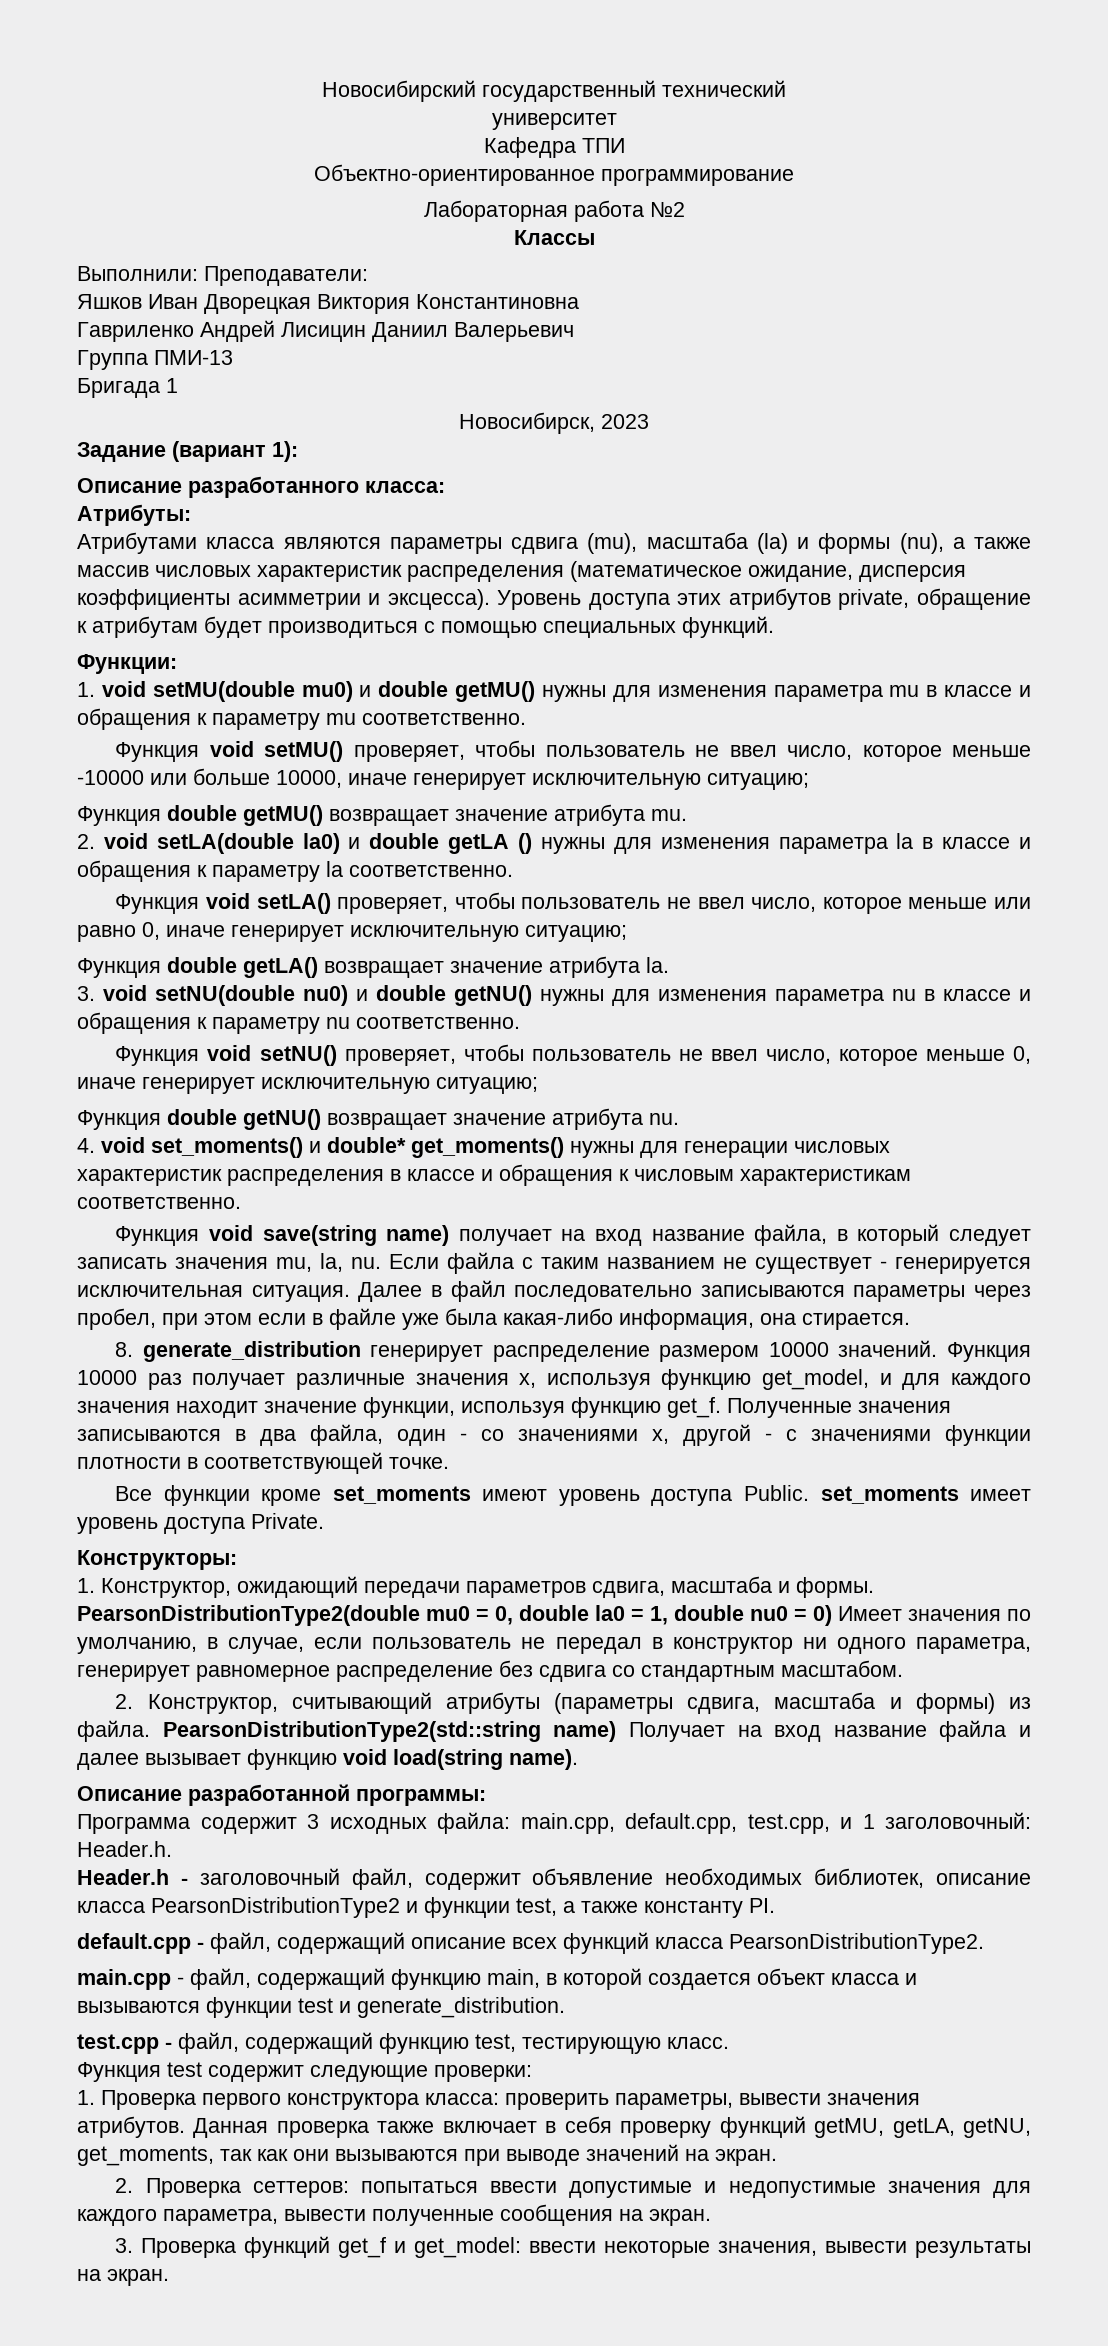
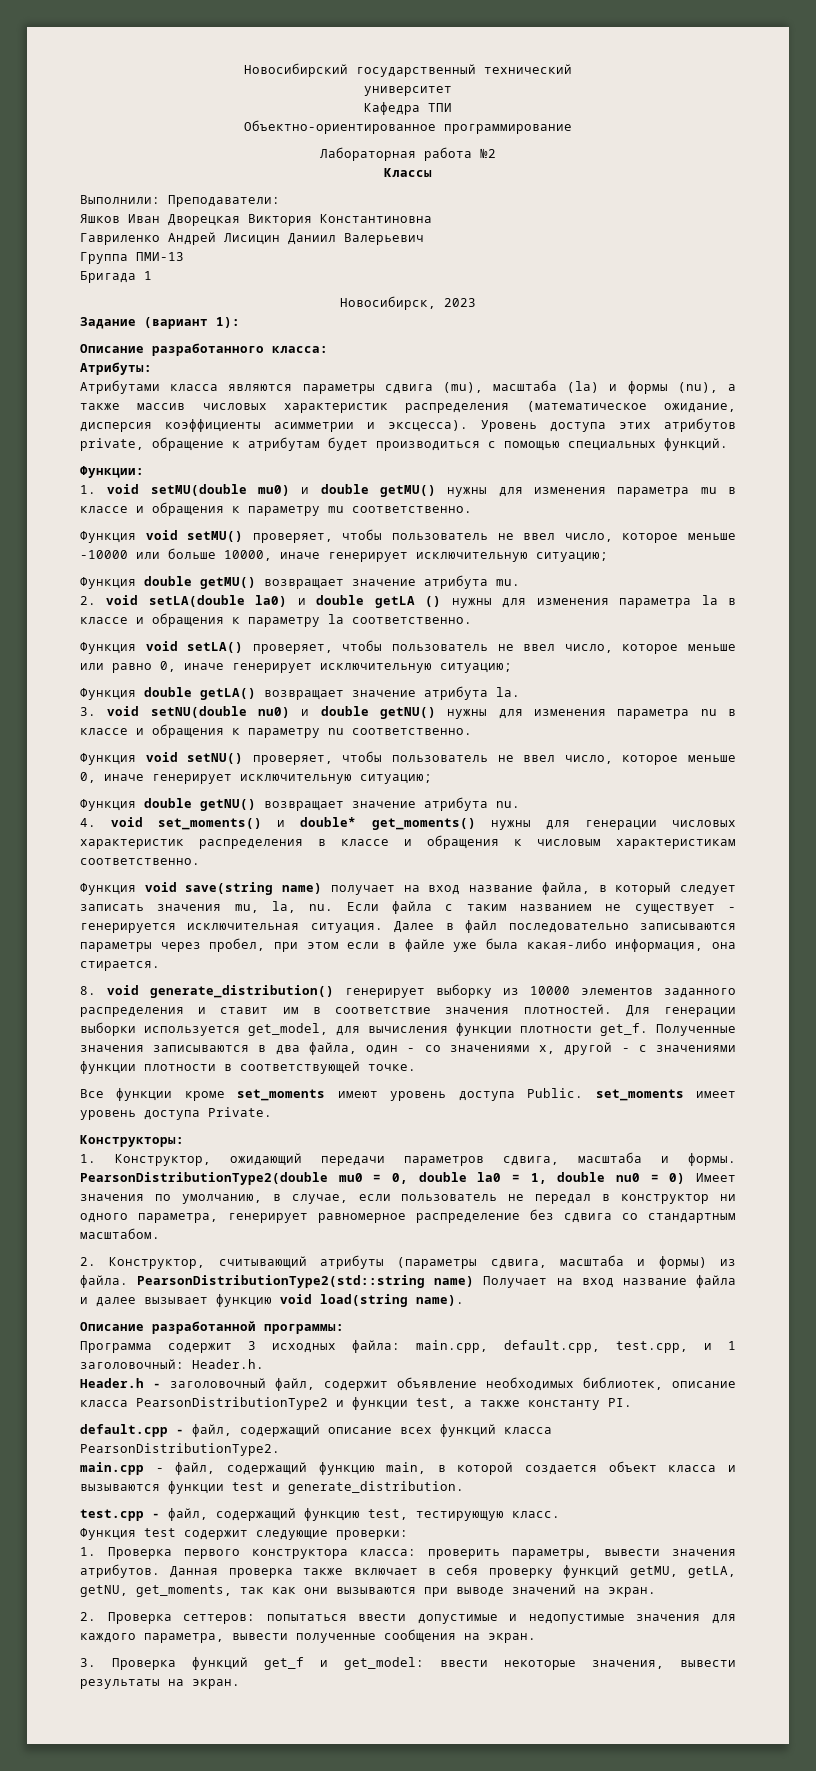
- 8. generate_distribution генерирует распределение размером 10000 значений. Функция 10000 раз получает различные значения x, используя функцию get_model, и для каждого значения находит значение функции, используя функцию get_f.
+ 8. void generate_distribution() генерирует выборку из 10000 элементов заданного распределения и ставит им в соответствие значения плотностей. Для генерации выборки используется get_model, для вычисления функции плотности get_f.

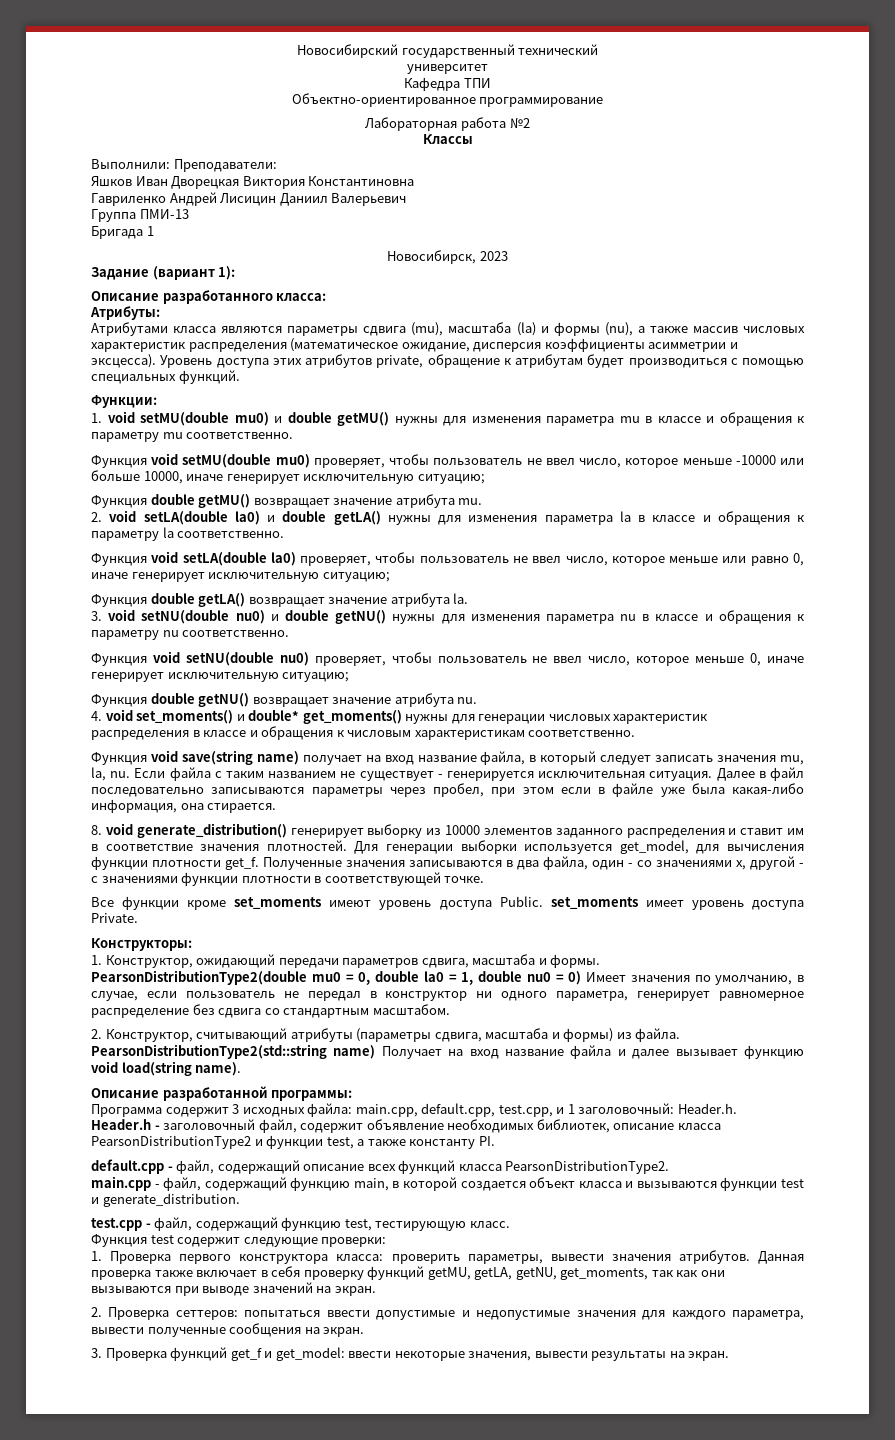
- Функция void setMU() проверяет, чтобы пользователь не ввел число, которое меньше -10000 или больше 10000, иначе генерирует исключительную ситуацию;
+ Функция void setMU(double mu0) проверяет, чтобы пользователь не ввел число, которое меньше -10000 или больше 10000, иначе генерирует исключительную ситуацию;
- 2. void setLA(double la0) и double getLA () нужны для изменения параметра la в классе и обращения к параметру la соответственно.
+ 2. void setLA(double la0) и double getLA() нужны для изменения параметра la в классе и обращения к параметру la соответственно.
- Функция void setLA() проверяет, чтобы пользователь не ввел число, которое меньше или равно 0, иначе генерирует исключительную ситуацию;
+ Функция void setLA(double la0) проверяет, чтобы пользователь не ввел число, которое меньше или равно 0, иначе генерирует исключительную ситуацию;
- Функция void setNU() проверяет, чтобы пользователь не ввел число, которое меньше 0, иначе генерирует исключительную ситуацию;
+ Функция void setNU(double nu0) проверяет, чтобы пользователь не ввел число, которое меньше 0, иначе генерирует исключительную ситуацию;

